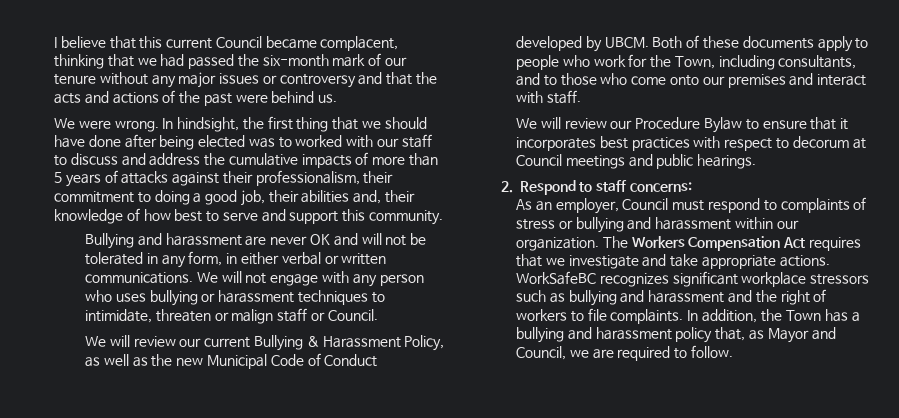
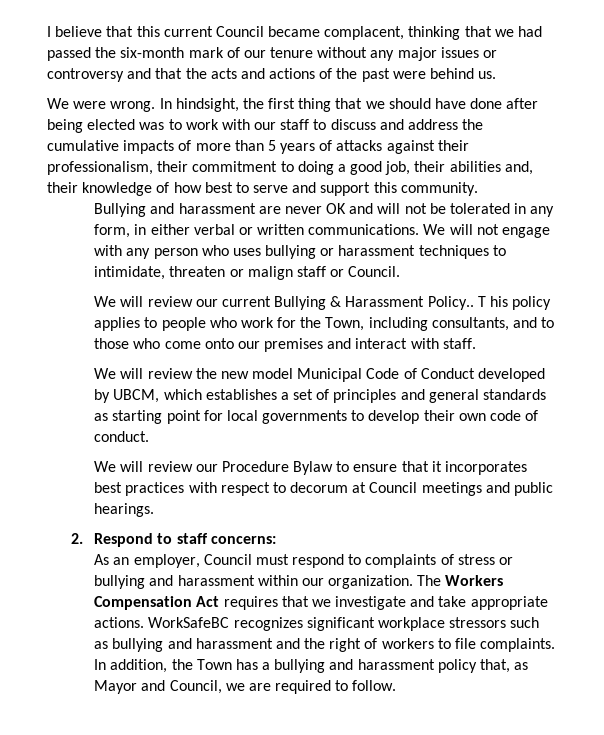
- In hindsight, the first thing that we should have done after being elected was to worked with our staff to discuss and address the cumulative impacts of more than 5 years of attacks against their professionalism, their commitment to doing a good job, their abilities and, their knowledge of how best to serve and support this community.
+ In hindsight, the first thing that we should have done after being elected was to work with our staff to discuss and address the cumulative impacts of more than 5 years of attacks against their professionalism, their commitment to doing a good job, their abilities and, their knowledge of how best to serve and support this community.
- We will review our current Bullying & Harassment Policy, as well as the new Municipal Code of Conduct developed by UBCM. Both of these documents apply to people who work for the Town, including consultants, and to those who come onto our premises and interact with staff.
+ We will review our current Bullying & Harassment Policy.. T his policy applies to people who work for the Town, including consultants, and to those who come onto our premises and interact with staff.
+ We will review the new model Municipal Code of Conduct developed by UBCM, which establishes a set of principles and general standards as starting point for local governments to develop their own code of conduct.

